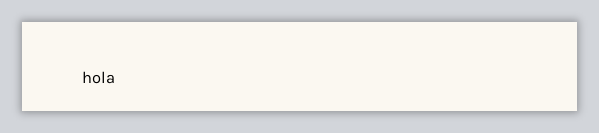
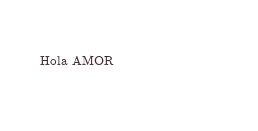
- hola
+ Hola AMOR

